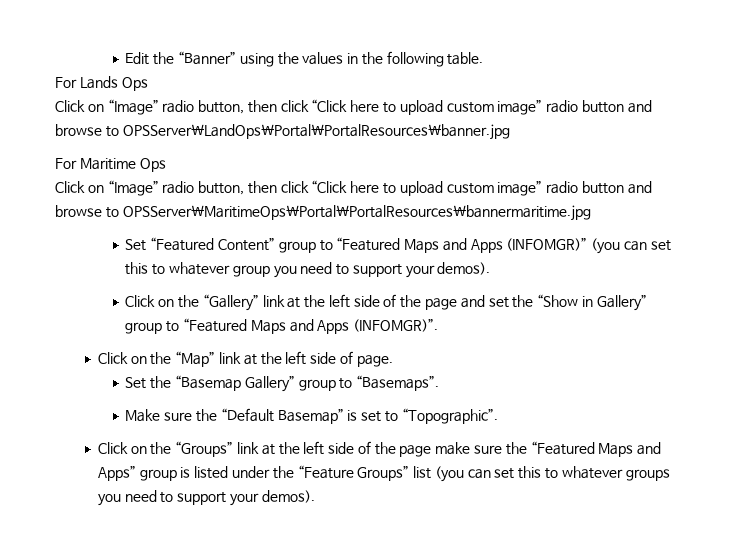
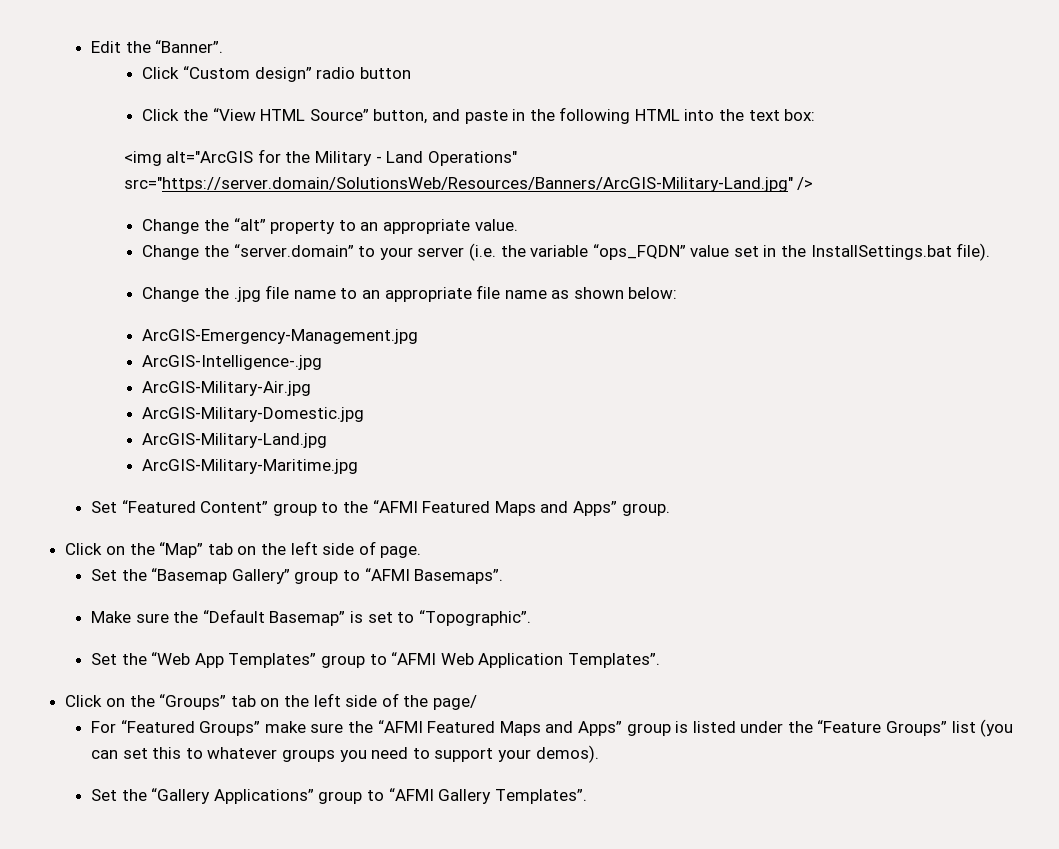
- Edit the “Banner” using the values in the following table.
- For Lands Ops
- Click on “Image” radio button, then click “Click here to upload custom image” radio button and browse to OPSServer\LandOps\Portal\PortalResources\banner.jpg
- For Maritime Ops
- Click on “Image” radio button, then click “Click here to upload custom image” radio button and browse to OPSServer\MaritimeOps\Portal\PortalResources\bannermaritime.jpg
+ Edit the “Banner”.
+ Click “Custom design” radio button
+ Click the “View HTML Source” button, and paste in the following HTML into the text box:
+ <img alt="ArcGIS for the Military - Land Operations" src="https://server.domain/SolutionsWeb/Resources/Banners/ArcGIS-Military-Land.jpg" />
+ Change the “alt” property to an appropriate value.
+ Change the “server.domain” to your server (i.e. the variable “ops_FQDN” value set in the InstallSettings.bat file).
+ Change the .jpg file name to an appropriate file name as shown below:
+ ArcGIS-Emergency-Management.jpg
+ ArcGIS-Intelligence-.jpg
+ ArcGIS-Military-Air.jpg
+ ArcGIS-Military-Domestic.jpg
+ ArcGIS-Military-Land.jpg
+ ArcGIS-Military-Maritime.jpg
- Set “Featured Content” group to “Featured Maps and Apps (INFOMGR)” (you can set this to whatever group you need to support your demos).
- Click on the “Gallery” link at the left side of the page and set the “Show in Gallery” group to “Featured Maps and Apps (INFOMGR)”.
+ Set “Featured Content” group to the “AFMI Featured Maps and Apps” group.
- Click on the “Map” link at the left side of page.
+ Click on the “Map” tab on the left side of page.
- Set the “Basemap Gallery” group to “Basemaps”.
+ Set the “Basemap Gallery” group to “AFMI Basemaps”.
+ Set the “Web App Templates” group to “AFMI Web Application Templates”.
- Click on the “Groups” link at the left side of the page make sure the “Featured Maps and Apps” group is listed under the “Feature Groups” list (you can set this to whatever groups you need to support your demos).
+ Click on the “Groups” tab on the left side of the page/
+ For “Featured Groups” make sure the “AFMI Featured Maps and Apps” group is listed under the “Feature Groups” list (you can set this to whatever groups you need to support your demos).
+ Set the “Gallery Applications” group to “AFMI Gallery Templates”.

